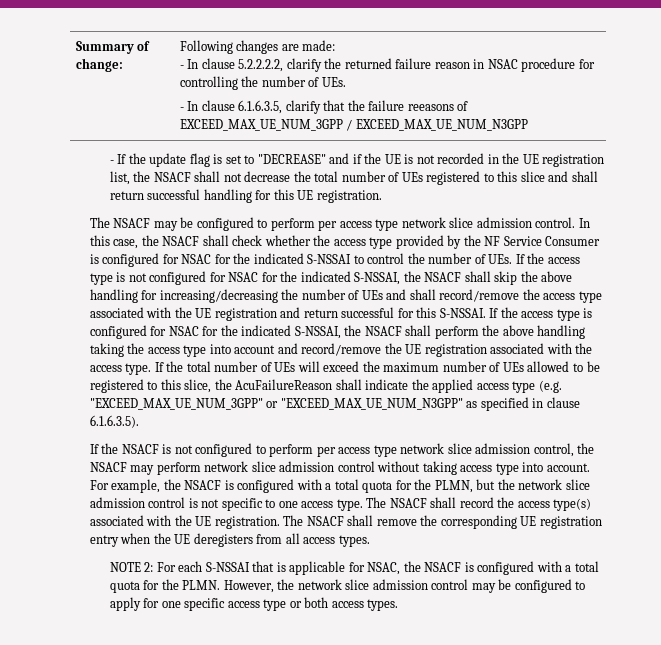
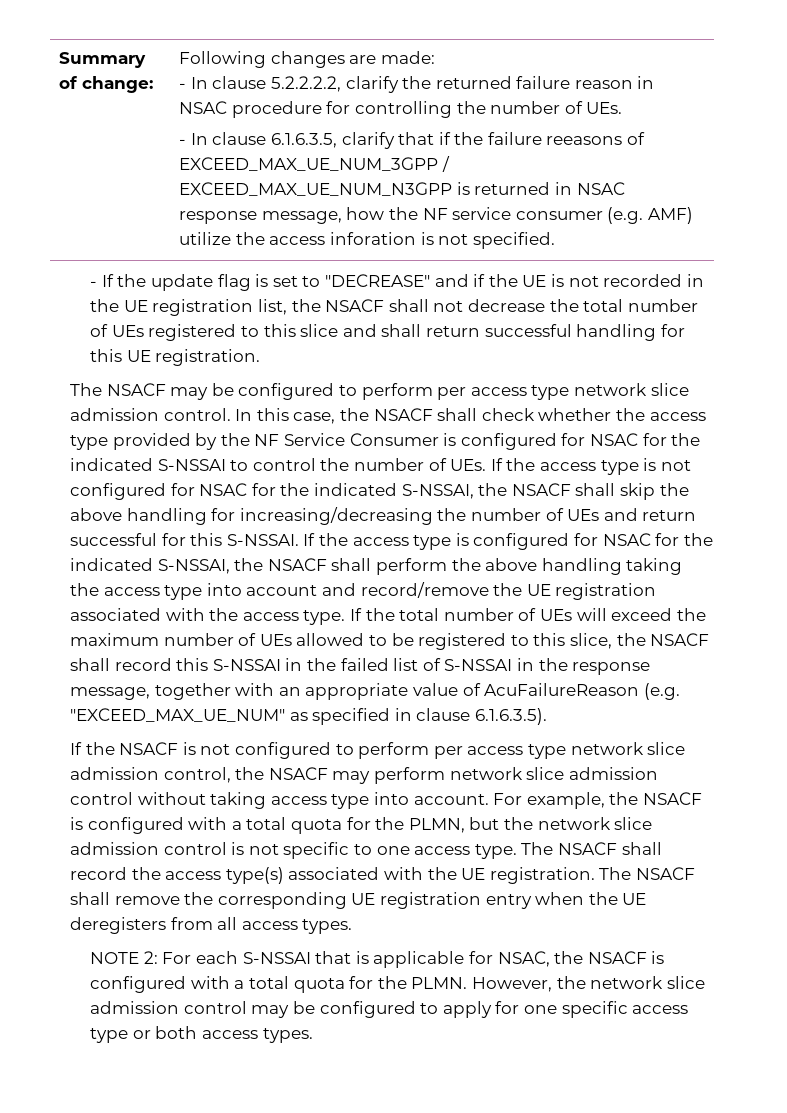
- - In clause 6.1.6.3.5, clarify that the failure reeasons of EXCEED_MAX_UE_NUM_3GPP / EXCEED_MAX_UE_NUM_N3GPP
+ - In clause 6.1.6.3.5, clarify that if the failure reeasons of EXCEED_MAX_UE_NUM_3GPP / EXCEED_MAX_UE_NUM_N3GPP is returned in NSAC response message, how the NF service consumer (e.g. AMF) utilize the access inforation is not specified.
- In this case, the NSACF shall check whether the access type provided by the NF Service Consumer is configured for NSAC for the indicated S-NSSAI to control the number of UEs. If the access type is not configured for NSAC for the indicated S-NSSAI, the NSACF shall skip the above handling for increasing/decreasing the number of UEs and shall record/remove the access type associated with the UE registration and return successful for this S-NSSAI.
+ In this case, the NSACF shall check whether the access type provided by the NF Service Consumer is configured for NSAC for the indicated S-NSSAI to control the number of UEs. If the access type is not configured for NSAC for the indicated S-NSSAI, the NSACF shall skip the above handling for increasing/decreasing the number of UEs and return successful for this S-NSSAI.
- If the total number of UEs will exceed the maximum number of UEs allowed to be registered to this slice, the AcuFailureReason shall indicate the applied access type (e.g. "EXCEED_MAX_UE_NUM_3GPP" or "EXCEED_MAX_UE_NUM_N3GPP" as specified in clause 6.1.6.3.5).
+ If the total number of UEs will exceed the maximum number of UEs allowed to be registered to this slice, the NSACF shall record this S-NSSAI in the failed list of S-NSSAI in the response message, together with an appropriate value of AcuFailureReason (e.g. "EXCEED_MAX_UE_NUM" as specified in clause 6.1.6.3.5).

